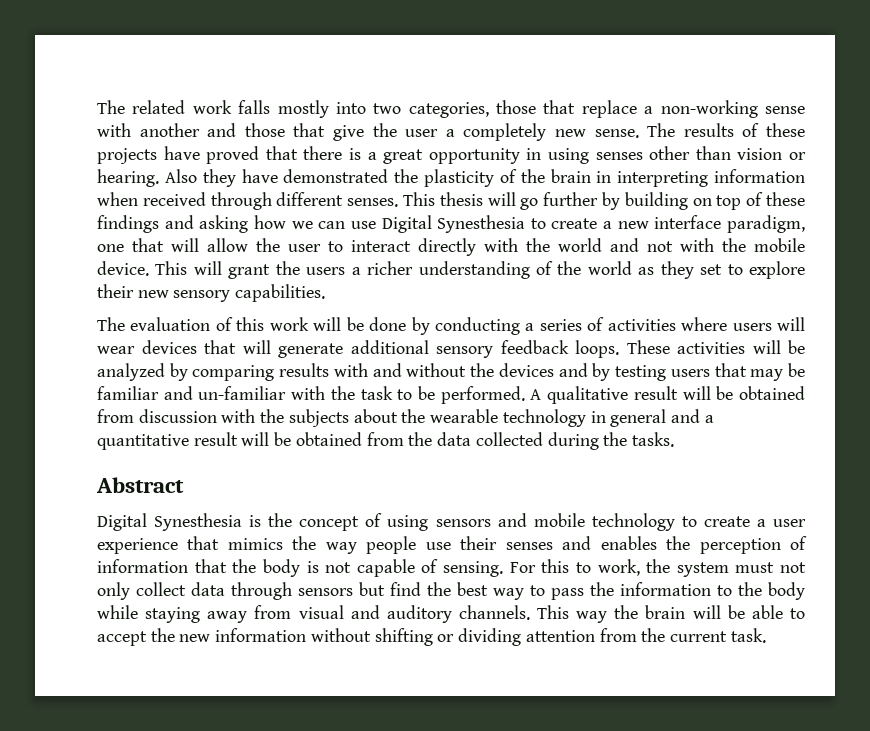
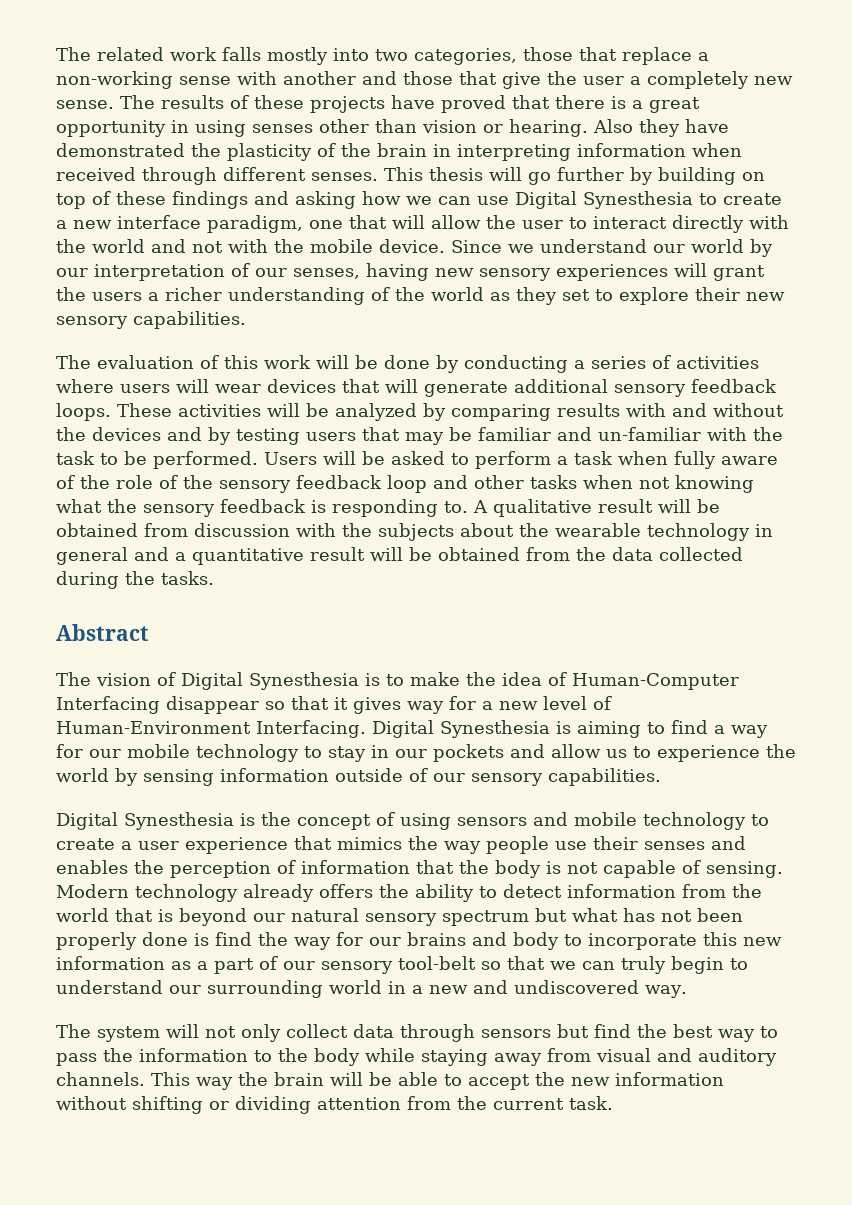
- This will grant the users a richer understanding of the world as they set to explore their new sensory capabilities.
+ Since we understand our world by our interpretation of our senses, having new sensory experiences will grant the users a richer understanding of the world as they set to explore their new sensory capabilities.
+ Users will be asked to perform a task when fully aware of the role of the sensory feedback loop and other tasks when not knowing what the sensory feedback is responding to.
+ The vision of Digital Synesthesia is to make the idea of Human-Computer Interfacing disappear so that it gives way for a new level of Human-Environment Interfacing. Digital Synesthesia is aiming to find a way for our mobile technology to stay in our pockets and allow us to experience the world by sensing information outside of our sensory capabilities.
- For this to work, the system must not only collect data through sensors but find the best way to pass the information to the body while staying away from visual and auditory channels.
+ Modern technology already offers the ability to detect information from the world that is beyond our natural sensory spectrum but what has not been properly done is find the way for our brains and body to incorporate this new information as a part of our sensory tool-belt so that we can truly begin to understand our surrounding world in a new and undiscovered way.
+ The system will not only collect data through sensors but find the best way to pass the information to the body while staying away from visual and auditory channels.

